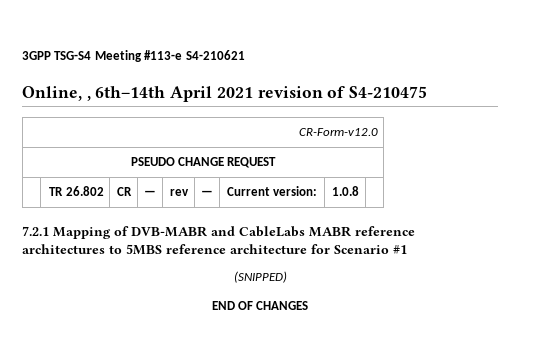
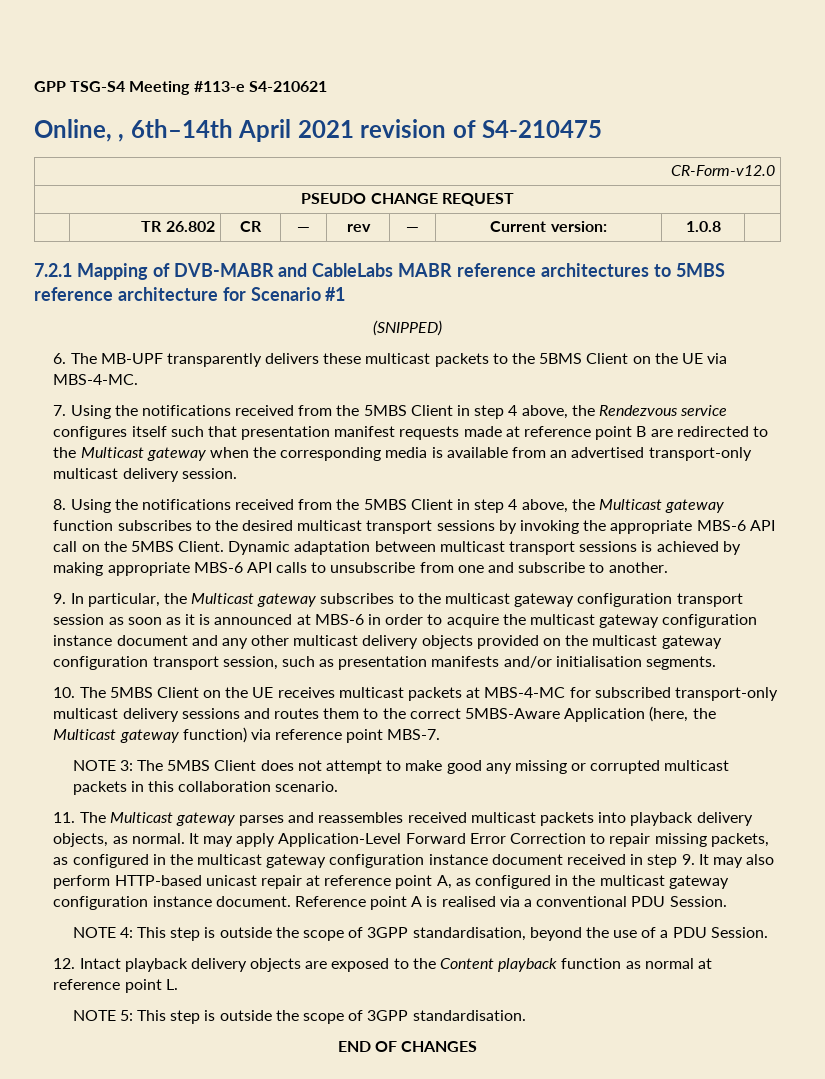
- 3GPP TSG-S4 Meeting #113-e S4-210621
+ GPP TSG-S4 Meeting #113-e S4-210621
+ 6. The MB-UPF transparently delivers these multicast packets to the 5BMS Client on the UE via MBS-4-MC.
+ 7. Using the notifications received from the 5MBS Client in step 4 above, the Rendezvous service configures itself such that presentation manifest requests made at reference point B are redirected to the Multicast gateway when the corresponding media is available from an advertised transport-only multicast delivery session.
+ 8. Using the notifications received from the 5MBS Client in step 4 above, the Multicast gateway function subscribes to the desired multicast transport sessions by invoking the appropriate MBS-6 API call on the 5MBS Client. Dynamic adaptation between multicast transport sessions is achieved by making appropriate MBS-6 API calls to unsubscribe from one and subscribe to another.
+ 9. In particular, the Multicast gateway subscribes to the multicast gateway configuration transport session as soon as it is announced at MBS-6 in order to acquire the multicast gateway configuration instance document and any other multicast delivery objects provided on the multicast gateway configuration transport session, such as presentation manifests and/or initialisation segments.
+ 10. The 5MBS Client on the UE receives multicast packets at MBS-4-MC for subscribed transport-only multicast delivery sessions and routes them to the correct 5MBS-Aware Application (here, the Multicast gateway function) via reference point MBS-7.
+ NOTE 3: The 5MBS Client does not attempt to make good any missing or corrupted multicast packets in this collaboration scenario.
+ 11. The Multicast gateway parses and reassembles received multicast packets into playback delivery objects, as normal. It may apply Application-Level Forward Error Correction to repair missing packets, as configured in the multicast gateway configuration instance document received in step 9. It may also perform HTTP-based unicast repair at reference point A, as configured in the multicast gateway configuration instance document. Reference point A is realised via a conventional PDU Session.
+ NOTE 4: This step is outside the scope of 3GPP standardisation, beyond the use of a PDU Session.
+ 12. Intact playback delivery objects are exposed to the Content playback function as normal at reference point L.
+ NOTE 5: This step is outside the scope of 3GPP standardisation.

